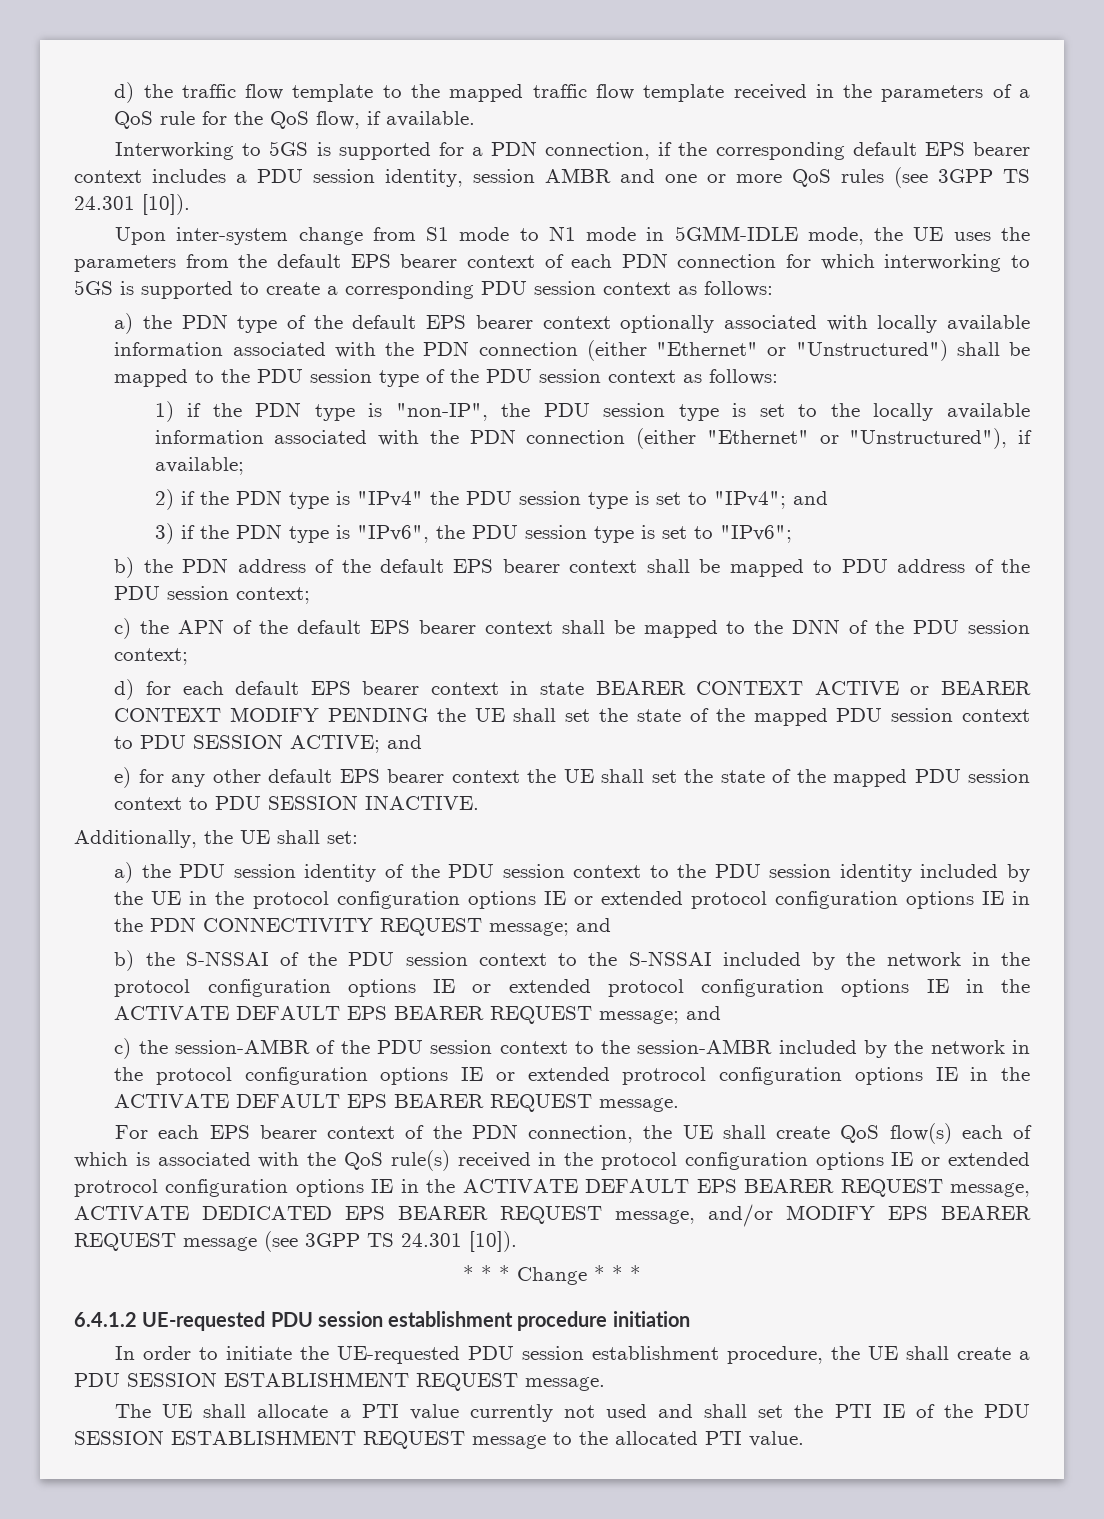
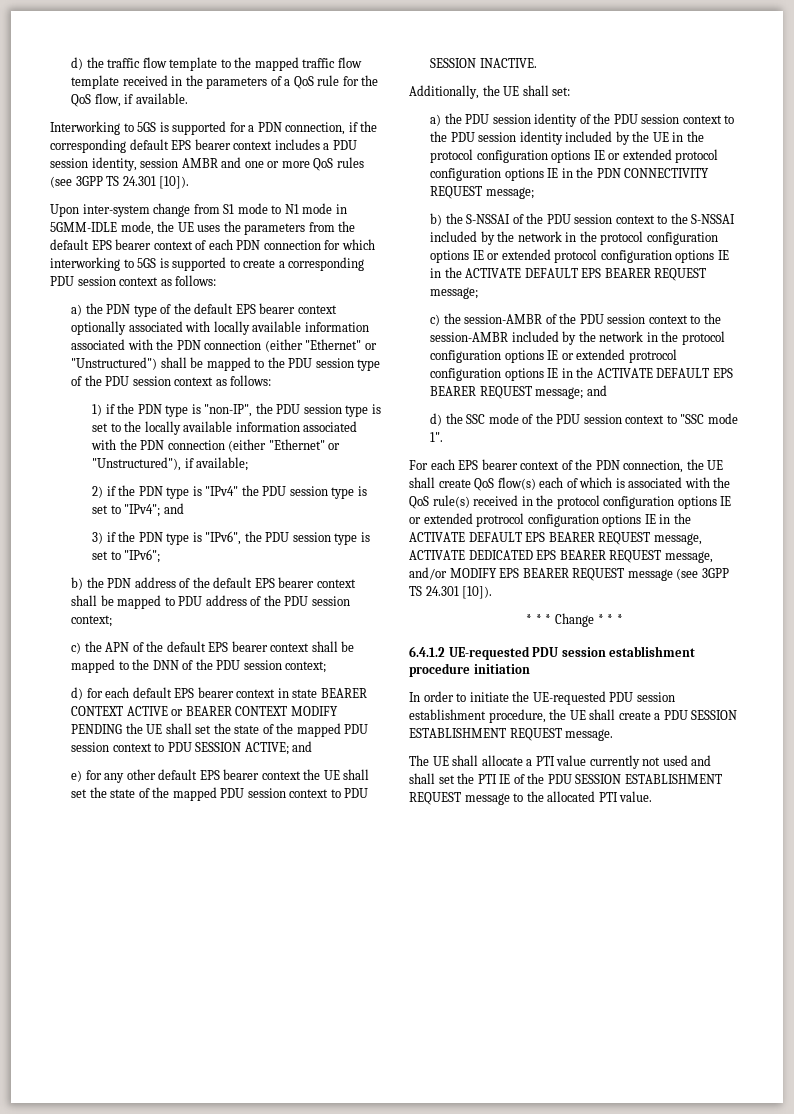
- a) the PDU session identity of the PDU session context to the PDU session identity included by the UE in the protocol configuration options IE or extended protocol configuration options IE in the PDN CONNECTIVITY REQUEST message; and
+ a) the PDU session identity of the PDU session context to the PDU session identity included by the UE in the protocol configuration options IE or extended protocol configuration options IE in the PDN CONNECTIVITY REQUEST message;
- b) the S-NSSAI of the PDU session context to the S-NSSAI included by the network in the protocol configuration options IE or extended protocol configuration options IE in the ACTIVATE DEFAULT EPS BEARER REQUEST message; and
+ b) the S-NSSAI of the PDU session context to the S-NSSAI included by the network in the protocol configuration options IE or extended protocol configuration options IE in the ACTIVATE DEFAULT EPS BEARER REQUEST message;
- c) the session-AMBR of the PDU session context to the session-AMBR included by the network in the protocol configuration options IE or extended protrocol configuration options IE in the ACTIVATE DEFAULT EPS BEARER REQUEST message.
+ c) the session-AMBR of the PDU session context to the session-AMBR included by the network in the protocol configuration options IE or extended protrocol configuration options IE in the ACTIVATE DEFAULT EPS BEARER REQUEST message; and
+ d) the SSC mode of the PDU session context to "SSC mode 1".

